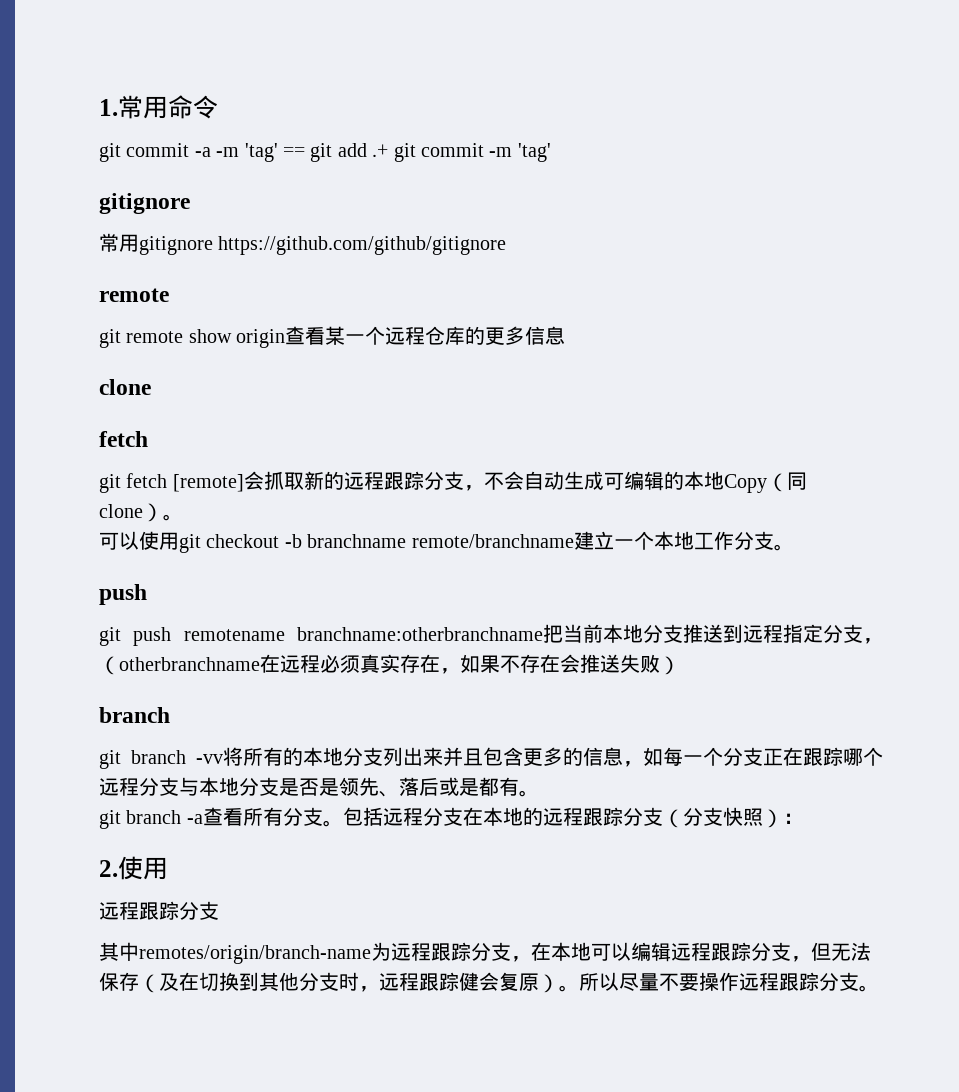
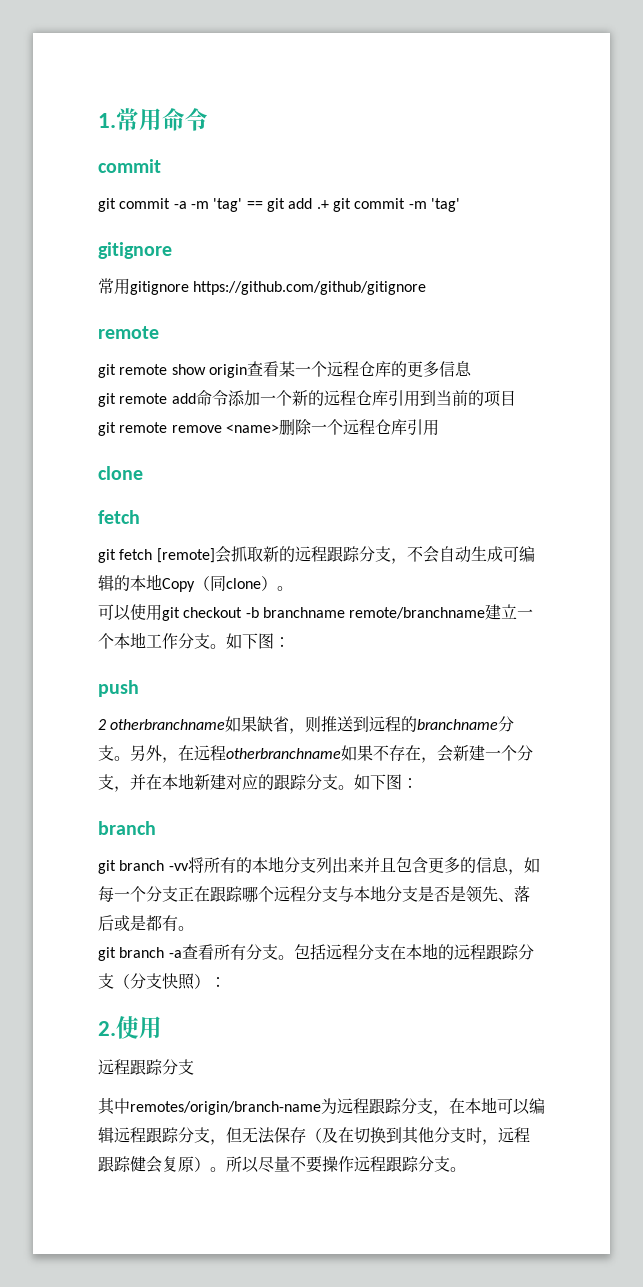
  1.常用命令
+ commit
+ git remote add命令添加一个新的远程仓库引用到当前的项目
+ git remote remove <name>删除一个远程仓库引用
- 可以使用git checkout -b branchname remote/branchname建立一个本地工作分支。
+ 可以使用git checkout -b branchname remote/branchname建立一个本地工作分支。如下图：
- git push remotename branchname:otherbranchname把当前本地分支推送到远程指定分支，（otherbranchname在远程必须真实存在，如果不存在会推送失败）
+ 2 otherbranchname如果缺省，则推送到远程的branchname分支。另外，在远程otherbranchname如果不存在，会新建一个分支，并在本地新建对应的跟踪分支。如下图：

